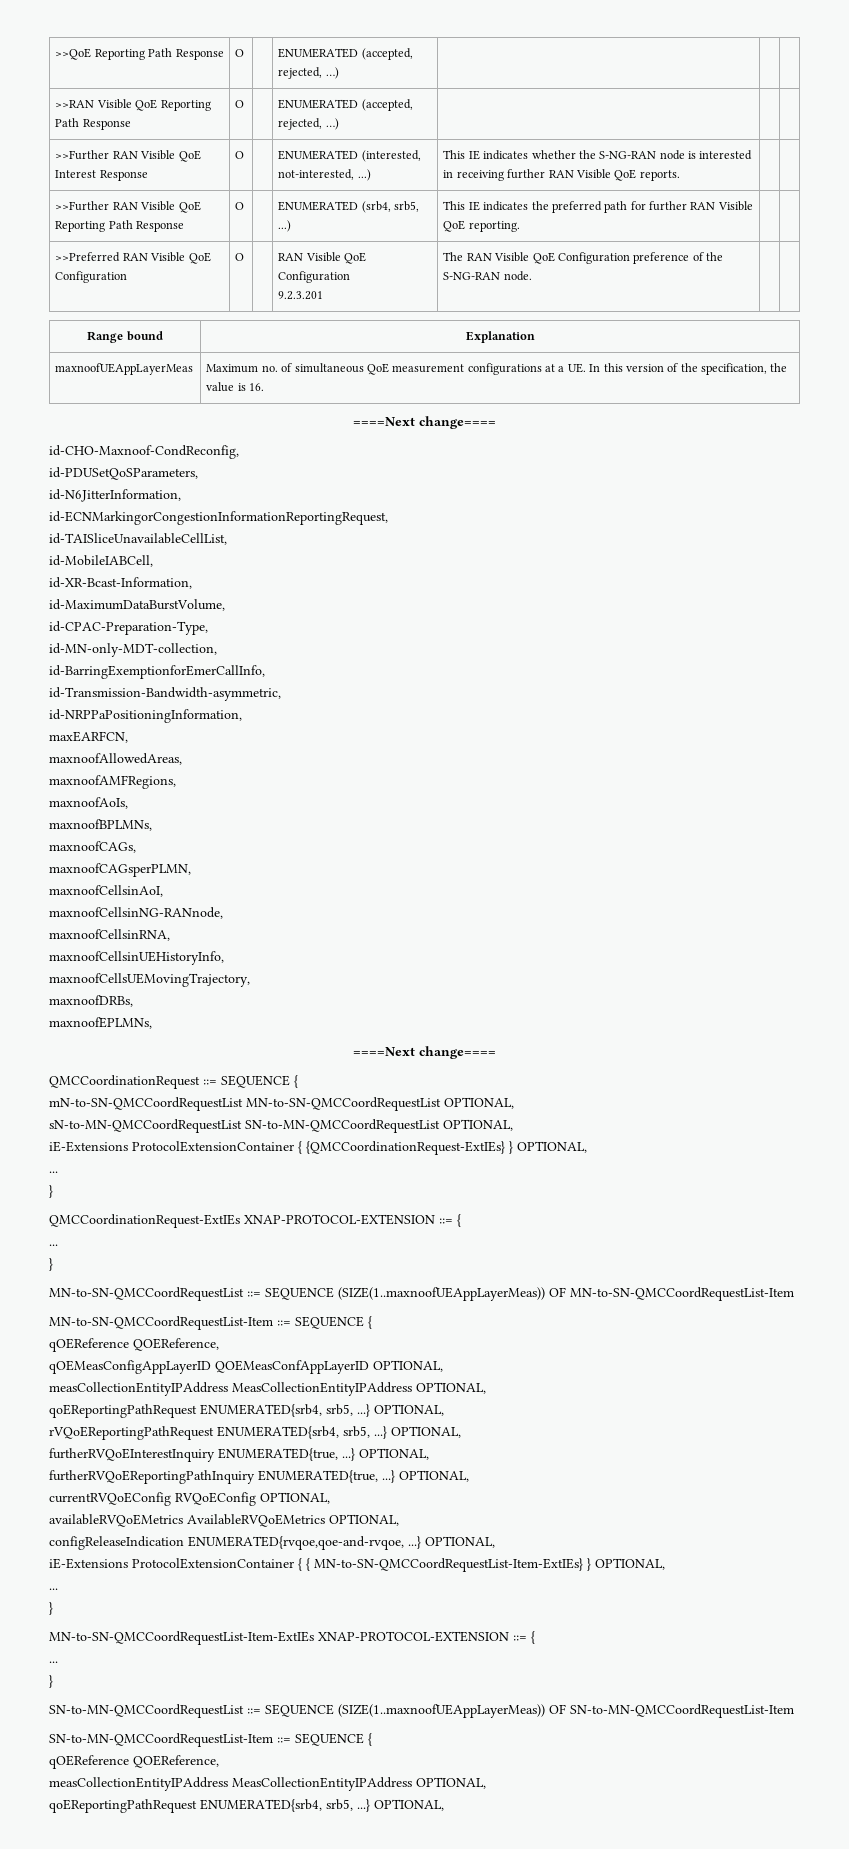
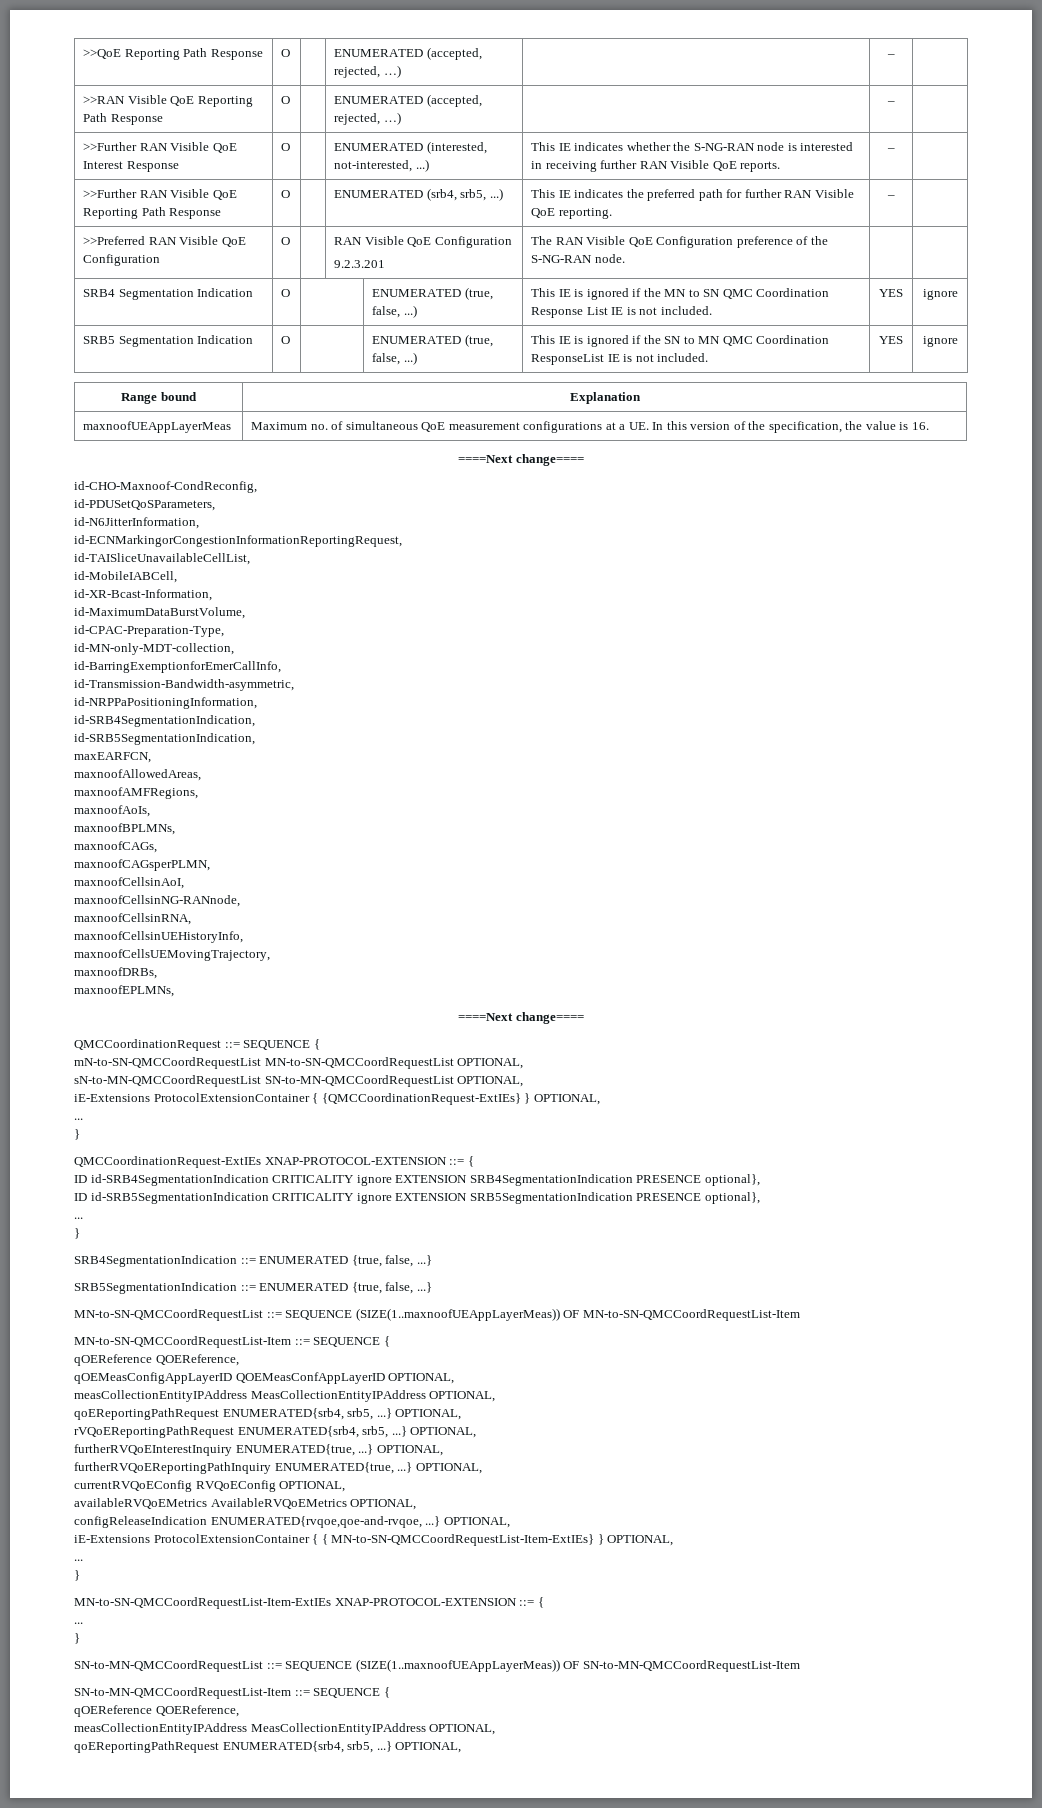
- >>QoE Reporting Path Response | O | | ENUMERATED (accepted, rejected, …) | | |
+ >>QoE Reporting Path Response | O | | ENUMERATED (accepted, rejected, …) | | – |
- >>RAN Visible QoE Reporting Path Response | O | | ENUMERATED (accepted, rejected, …) | | |
+ >>RAN Visible QoE Reporting Path Response | O | | ENUMERATED (accepted, rejected, …) | | – |
- >>Further RAN Visible QoE Interest Response | O | | ENUMERATED (interested, not-interested, ...) | This IE indicates whether the S-NG-RAN node is interested in receiving further RAN Visible QoE reports. | |
+ >>Further RAN Visible QoE Interest Response | O | | ENUMERATED (interested, not-interested, ...) | This IE indicates whether the S-NG-RAN node is interested in receiving further RAN Visible QoE reports. | – |
- >>Further RAN Visible QoE Reporting Path Response | O | | ENUMERATED (srb4, srb5, ...) | This IE indicates the preferred path for further RAN Visible QoE reporting. | |
+ >>Further RAN Visible QoE Reporting Path Response | O | | ENUMERATED (srb4, srb5, ...) | This IE indicates the preferred path for further RAN Visible QoE reporting. | – |
+ SRB4 Segmentation Indication | O | | ENUMERATED (true, false, ...) | This IE is ignored if the MN to SN QMC Coordination Response List IE is not included. | YES | ignore
+ SRB5 Segmentation Indication | O | | ENUMERATED (true, false, ...) | This IE is ignored if the SN to MN QMC Coordination ResponseList IE is not included. | YES | ignore
+ id-SRB4SegmentationIndication,
+ id-SRB5SegmentationIndication,
  QMCCoordinationRequest-ExtIEs XNAP-PROTOCOL-EXTENSION ::= {
+ ID id-SRB4SegmentationIndication CRITICALITY ignore EXTENSION SRB4SegmentationIndication PRESENCE optional},
+ ID id-SRB5SegmentationIndication CRITICALITY ignore EXTENSION SRB5SegmentationIndication PRESENCE optional},
  ...
  }
+ SRB4SegmentationIndication ::= ENUMERATED {true, false, ...}
+ SRB5SegmentationIndication ::= ENUMERATED {true, false, ...}

